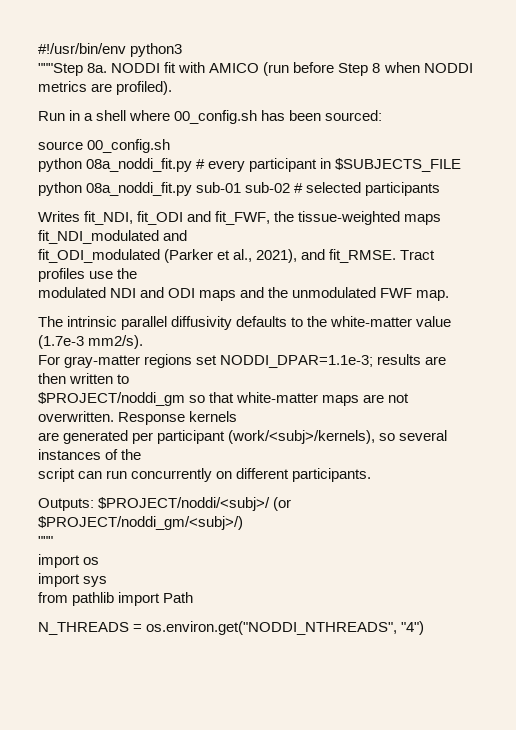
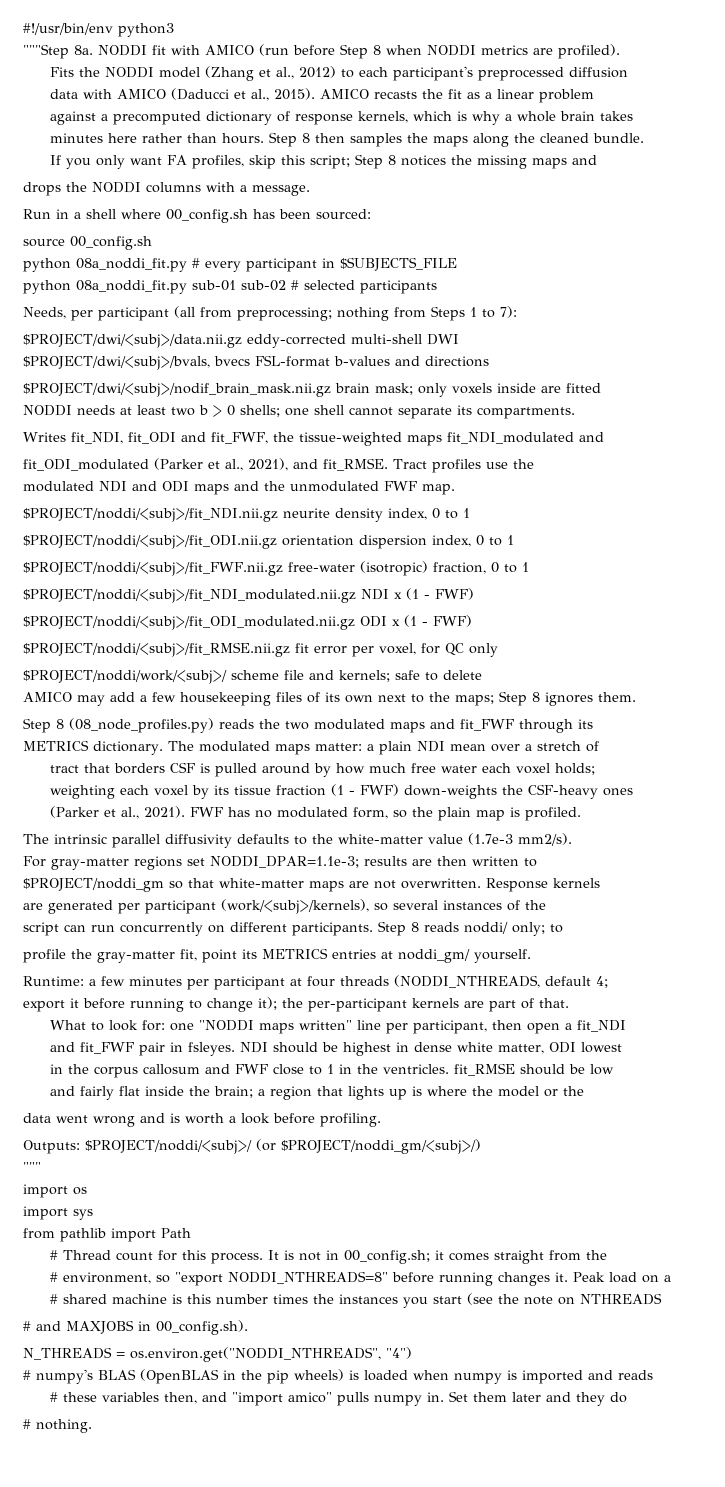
+ Fits the NODDI model (Zhang et al., 2012) to each participant's preprocessed diffusion
+ data with AMICO (Daducci et al., 2015). AMICO recasts the fit as a linear problem
+ against a precomputed dictionary of response kernels, which is why a whole brain takes
+ minutes here rather than hours. Step 8 then samples the maps along the cleaned bundle.
+ If you only want FA profiles, skip this script; Step 8 notices the missing maps and
+ drops the NODDI columns with a message.
+ Needs, per participant (all from preprocessing; nothing from Steps 1 to 7):
+ $PROJECT/dwi/<subj>/data.nii.gz eddy-corrected multi-shell DWI
+ $PROJECT/dwi/<subj>/bvals, bvecs FSL-format b-values and directions
+ $PROJECT/dwi/<subj>/nodif_brain_mask.nii.gz brain mask; only voxels inside are fitted
+ NODDI needs at least two b > 0 shells; one shell cannot separate its compartments.
+ $PROJECT/noddi/<subj>/fit_NDI.nii.gz neurite density index, 0 to 1
+ $PROJECT/noddi/<subj>/fit_ODI.nii.gz orientation dispersion index, 0 to 1
+ $PROJECT/noddi/<subj>/fit_FWF.nii.gz free-water (isotropic) fraction, 0 to 1
+ $PROJECT/noddi/<subj>/fit_NDI_modulated.nii.gz NDI x (1 - FWF)
+ $PROJECT/noddi/<subj>/fit_ODI_modulated.nii.gz ODI x (1 - FWF)
+ $PROJECT/noddi/<subj>/fit_RMSE.nii.gz fit error per voxel, for QC only
+ $PROJECT/noddi/work/<subj>/ scheme file and kernels; safe to delete
+ AMICO may add a few housekeeping files of its own next to the maps; Step 8 ignores them.
+ Step 8 (08_node_profiles.py) reads the two modulated maps and fit_FWF through its
+ METRICS dictionary. The modulated maps matter: a plain NDI mean over a stretch of
+ tract that borders CSF is pulled around by how much free water each voxel holds;
+ weighting each voxel by its tissue fraction (1 - FWF) down-weights the CSF-heavy ones
+ (Parker et al., 2021). FWF has no modulated form, so the plain map is profiled.
+ Step 8 reads noddi/ only; to
+ profile the gray-matter fit, point its METRICS entries at noddi_gm/ yourself.
+ Runtime: a few minutes per participant at four threads (NODDI_NTHREADS, default 4;
+ export it before running to change it); the per-participant kernels are part of that.
+ What to look for: one "NODDI maps written" line per participant, then open a fit_NDI
+ and fit_FWF pair in fsleyes. NDI should be highest in dense white matter, ODI lowest
+ in the corpus callosum and FWF close to 1 in the ventricles. fit_RMSE should be low
+ and fairly flat inside the brain; a region that lights up is where the model or the
+ data went wrong and is worth a look before profiling.
+ # Thread count for this process. It is not in 00_config.sh; it comes straight from the
+ # environment, so "export NODDI_NTHREADS=8" before running changes it. Peak load on a
+ # shared machine is this number times the instances you start (see the note on NTHREADS
+ # and MAXJOBS in 00_config.sh).
  N_THREADS = os.environ.get("NODDI_NTHREADS", "4")
+ # numpy's BLAS (OpenBLAS in the pip wheels) is loaded when numpy is imported and reads
+ # these variables then, and "import amico" pulls numpy in. Set them later and they do
+ # nothing.

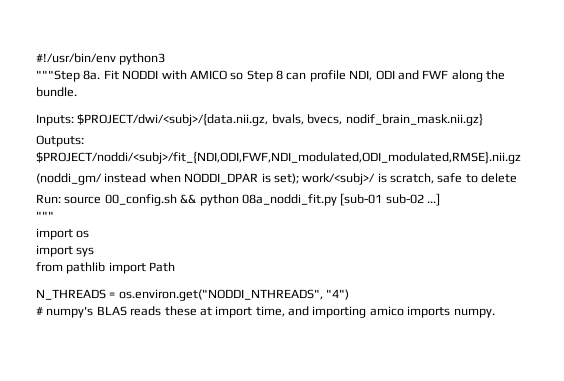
- NODDI fit with AMICO (run before Step 8 when NODDI metrics are profiled).
- Fits the NODDI model (Zhang et al., 2012) to each participant's preprocessed diffusion
- data with AMICO (Daducci et al., 2015). AMICO recasts the fit as a linear problem
- against a precomputed dictionary of response kernels, which is why a whole brain takes
- minutes here rather than hours. Step 8 then samples the maps along the cleaned bundle.
+ Fit NODDI with AMICO so Step 8 can profile NDI, ODI and FWF along the bundle.
- If you only want FA profiles, skip this script; Step 8 notices the missing maps and
- drops the NODDI columns with a message.
- Run in a shell where 00_config.sh has been sourced:
- source 00_config.sh
- python 08a_noddi_fit.py # every participant in $SUBJECTS_FILE
- python 08a_noddi_fit.py sub-01 sub-02 # selected participants
- Needs, per participant (all from preprocessing; nothing from Steps 1 to 7):
- $PROJECT/dwi/<subj>/data.nii.gz eddy-corrected multi-shell DWI
- $PROJECT/dwi/<subj>/bvals, bvecs FSL-format b-values and directions
- $PROJECT/dwi/<subj>/nodif_brain_mask.nii.gz brain mask; only voxels inside are fitted
- NODDI needs at least two b > 0 shells; one shell cannot separate its compartments.
- Writes fit_NDI, fit_ODI and fit_FWF, the tissue-weighted maps fit_NDI_modulated and
- fit_ODI_modulated (Parker et al., 2021), and fit_RMSE. Tract profiles use the
- modulated NDI and ODI maps and the unmodulated FWF map.
- $PROJECT/noddi/<subj>/fit_NDI.nii.gz neurite density index, 0 to 1
- $PROJECT/noddi/<subj>/fit_ODI.nii.gz orientation dispersion index, 0 to 1
- $PROJECT/noddi/<subj>/fit_FWF.nii.gz free-water (isotropic) fraction, 0 to 1
- $PROJECT/noddi/<subj>/fit_NDI_modulated.nii.gz NDI x (1 - FWF)
- $PROJECT/noddi/<subj>/fit_ODI_modulated.nii.gz ODI x (1 - FWF)
- $PROJECT/noddi/<subj>/fit_RMSE.nii.gz fit error per voxel, for QC only
- $PROJECT/noddi/work/<subj>/ scheme file and kernels; safe to delete
- AMICO may add a few housekeeping files of its own next to the maps; Step 8 ignores them.
- Step 8 (08_node_profiles.py) reads the two modulated maps and fit_FWF through its
- METRICS dictionary. The modulated maps matter: a plain NDI mean over a stretch of
- tract that borders CSF is pulled around by how much free water each voxel holds;
- weighting each voxel by its tissue fraction (1 - FWF) down-weights the CSF-heavy ones
- (Parker et al., 2021). FWF has no modulated form, so the plain map is profiled.
- The intrinsic parallel diffusivity defaults to the white-matter value (1.7e-3 mm2/s).
- For gray-matter regions set NODDI_DPAR=1.1e-3; results are then written to
- $PROJECT/noddi_gm so that white-matter maps are not overwritten. Response kernels
- are generated per participant (work/<subj>/kernels), so several instances of the
- script can run concurrently on different participants. Step 8 reads noddi/ only; to
- profile the gray-matter fit, point its METRICS entries at noddi_gm/ yourself.
- Runtime: a few minutes per participant at four threads (NODDI_NTHREADS, default 4;
- export it before running to change it); the per-participant kernels are part of that.
- What to look for: one "NODDI maps written" line per participant, then open a fit_NDI
- and fit_FWF pair in fsleyes. NDI should be highest in dense white matter, ODI lowest
- in the corpus callosum and FWF close to 1 in the ventricles. fit_RMSE should be low
- and fairly flat inside the brain; a region that lights up is where the model or the
- data went wrong and is worth a look before profiling.
- Outputs: $PROJECT/noddi/<subj>/ (or $PROJECT/noddi_gm/<subj>/)
+ Inputs: $PROJECT/dwi/<subj>/{data.nii.gz, bvals, bvecs, nodif_brain_mask.nii.gz}
+ Outputs: $PROJECT/noddi/<subj>/fit_{NDI,ODI,FWF,NDI_modulated,ODI_modulated,RMSE}.nii.gz
+ (noddi_gm/ instead when NODDI_DPAR is set); work/<subj>/ is scratch, safe to delete
+ Run: source 00_config.sh && python 08a_noddi_fit.py [sub-01 sub-02 ...]
- # Thread count for this process. It is not in 00_config.sh; it comes straight from the
- # environment, so "export NODDI_NTHREADS=8" before running changes it. Peak load on a
- # shared machine is this number times the instances you start (see the note on NTHREADS
- # and MAXJOBS in 00_config.sh).
- # numpy's BLAS (OpenBLAS in the pip wheels) is loaded when numpy is imported and reads
- # these variables then, and "import amico" pulls numpy in. Set them later and they do
- # nothing.
+ # numpy's BLAS reads these at import time, and importing amico imports numpy.

